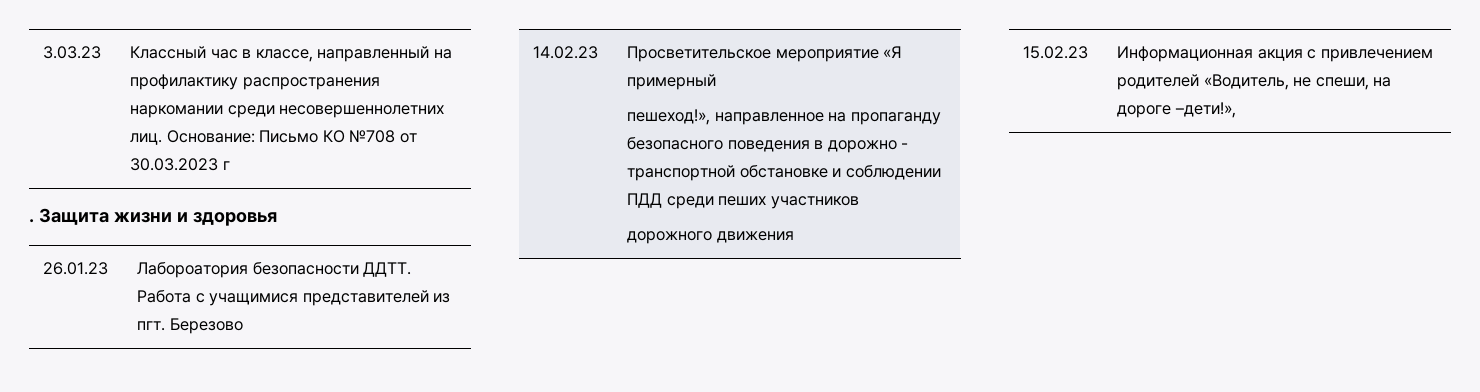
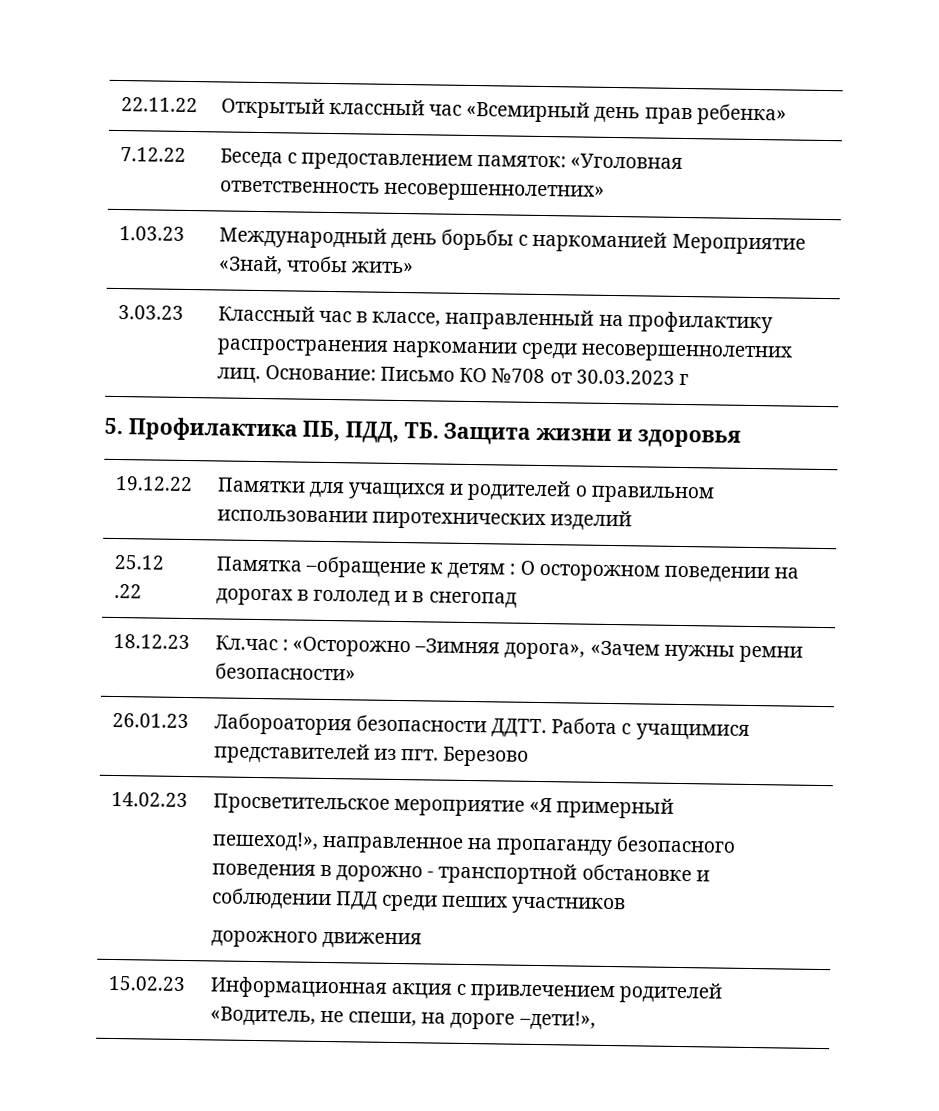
+ 22.11.22 | Открытый классный час «Всемирный день прав ребенка»
+ 7.12.22 | Беседа с предоставлением памяток: «Уголовная ответственность несовершеннолетних»
+ 1.03.23 | Международный день борьбы с наркоманией Мероприятие «Знай, чтобы жить»
- . Защита жизни и здоровья
+ 5. Профилактика ПБ, ПДД, ТБ. Защита жизни и здоровья
+ 19.12.22 | Памятки для учащихся и родителей о правильном использовании пиротехнических изделий
+ 25.12 .22 | Памятка –обращение к детям : О осторожном поведении на дорогах в гололед и в снегопад
+ 18.12.23 | Кл.час : «Осторожно –Зимняя дорога», «Зачем нужны ремни безопасности»

